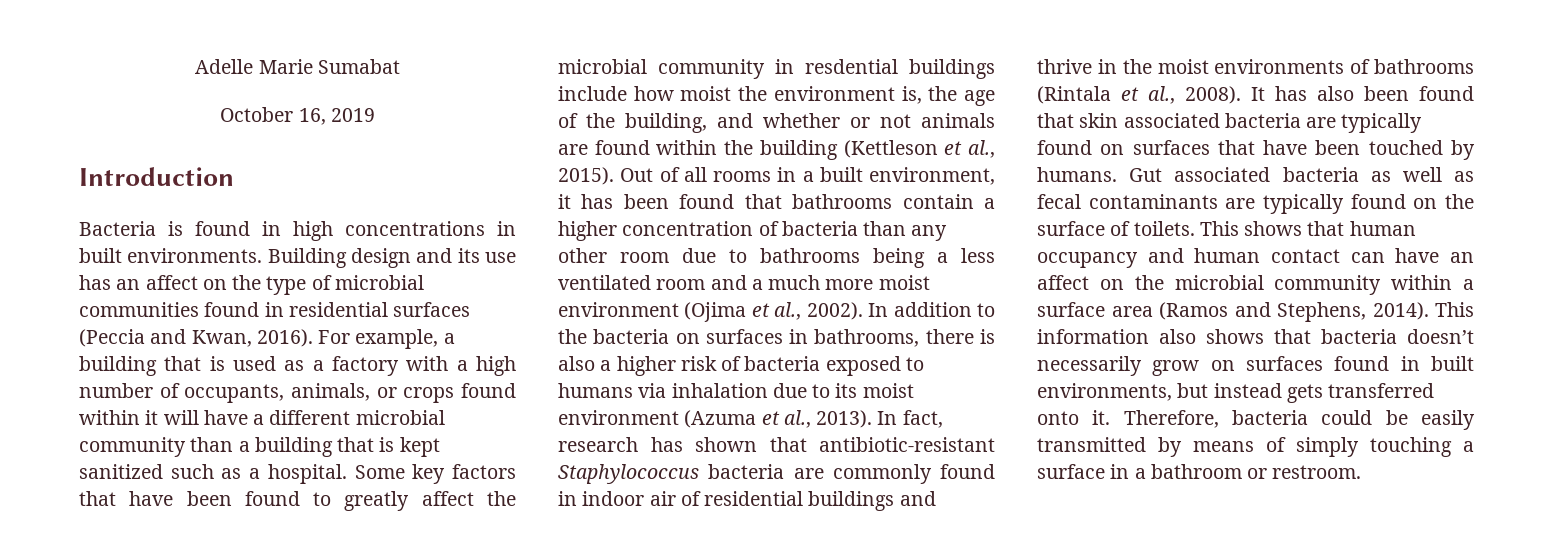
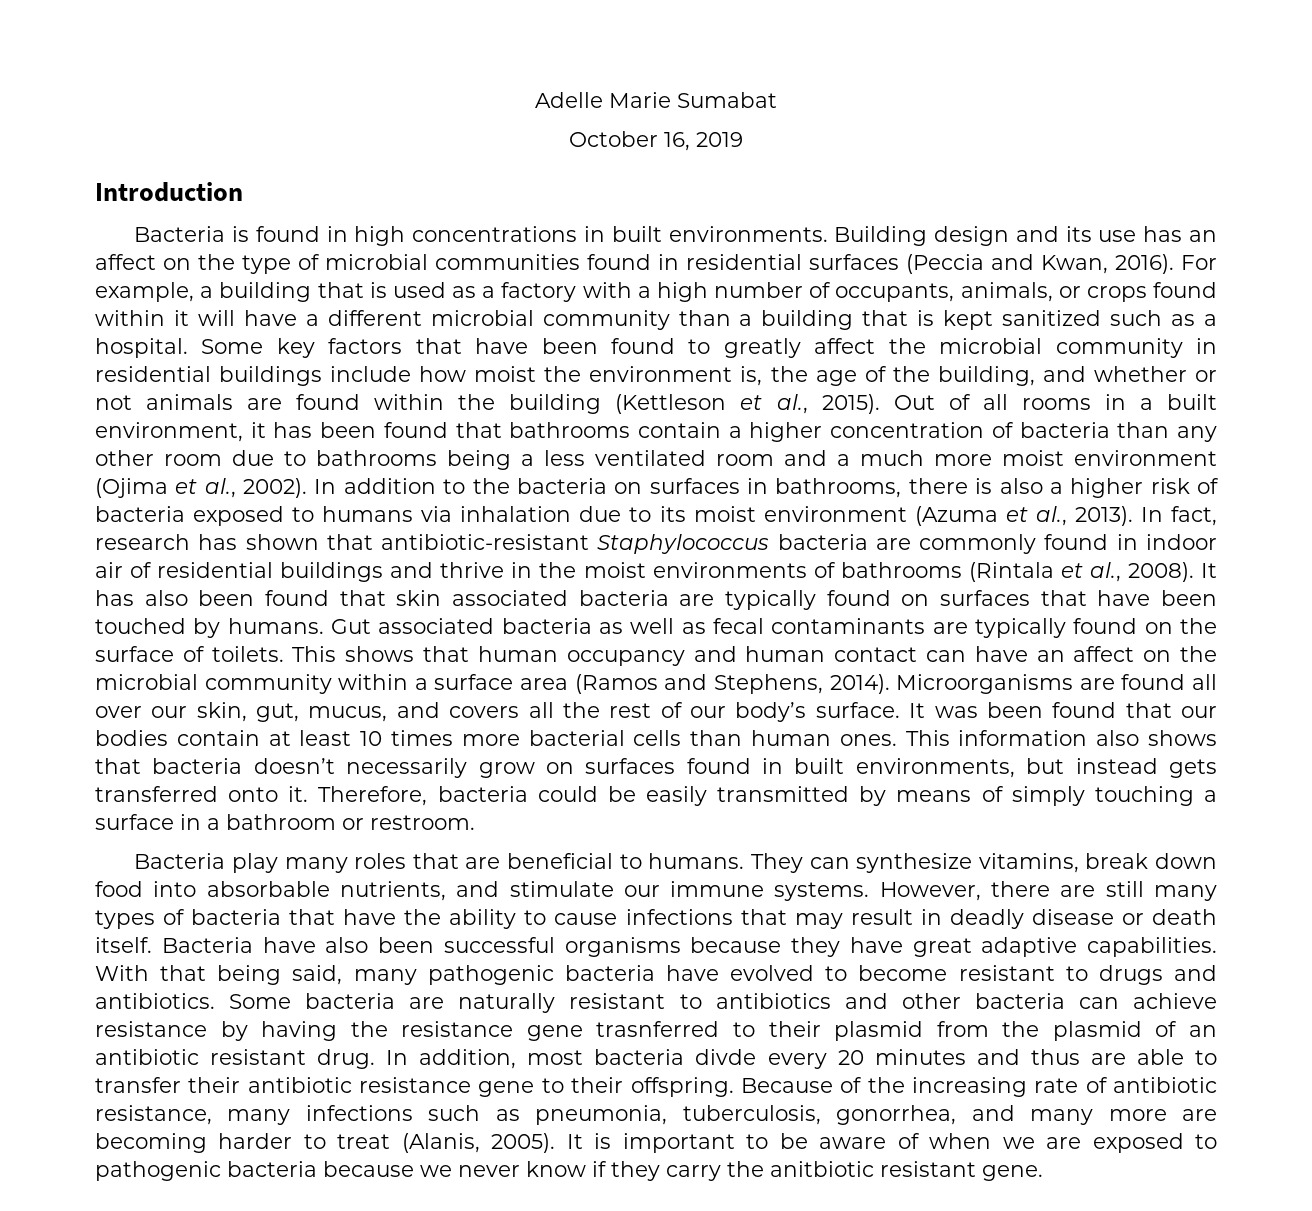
- Some key factors that have been found to greatly affect the microbial community in resdential buildings include how moist the environment is, the age of the building, and whether or not animals are found within the building (Kettleson et al., 2015).
+ Some key factors that have been found to greatly affect the microbial community in residential buildings include how moist the environment is, the age of the building, and whether or not animals are found within the building (Kettleson et al., 2015).
+ Microorganisms are found all over our skin, gut, mucus, and covers all the rest of our body’s surface. It was been found that our bodies contain at least 10 times more bacterial cells than human ones.
+ Bacteria play many roles that are beneficial to humans. They can synthesize vitamins, break down food into absorbable nutrients, and stimulate our immune systems. However, there are still many types of bacteria that have the ability to cause infections that may result in deadly disease or death itself. Bacteria have also been successful organisms because they have great adaptive capabilities. With that being said, many pathogenic bacteria have evolved to become resistant to drugs and antibiotics. Some bacteria are naturally resistant to antibiotics and other bacteria can achieve resistance by having the resistance gene trasnferred to their plasmid from the plasmid of an antibiotic resistant drug. In addition, most bacteria divde every 20 minutes and thus are able to transfer their antibiotic resistance gene to their offspring. Because of the increasing rate of antibiotic resistance, many infections such as pneumonia, tuberculosis, gonorrhea, and many more are becoming harder to treat (Alanis, 2005). It is important to be aware of when we are exposed to pathogenic bacteria because we never know if they carry the anitbiotic resistant gene.

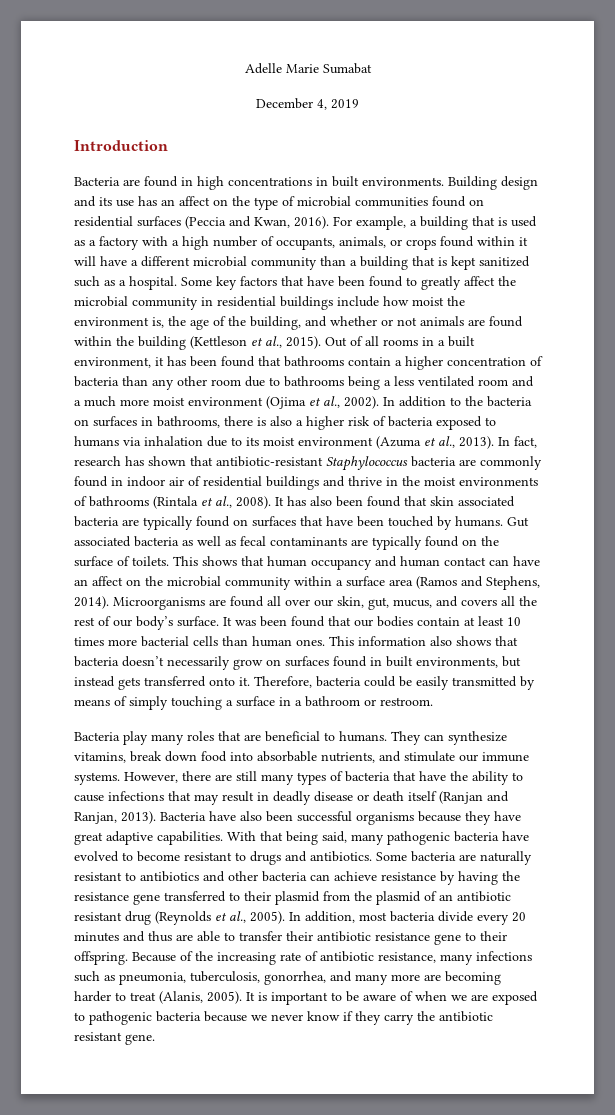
- October 16, 2019
+ December 4, 2019
- Bacteria is found in high concentrations in built environments.
+ Bacteria are found in high concentrations in built environments.
- Building design and its use has an affect on the type of microbial communities found in residential surfaces (Peccia and Kwan, 2016).
+ Building design and its use has an affect on the type of microbial communities found on residential surfaces (Peccia and Kwan, 2016).
- However, there are still many types of bacteria that have the ability to cause infections that may result in deadly disease or death itself.
+ However, there are still many types of bacteria that have the ability to cause infections that may result in deadly disease or death itself (Ranjan and Ranjan, 2013).
- Some bacteria are naturally resistant to antibiotics and other bacteria can achieve resistance by having the resistance gene trasnferred to their plasmid from the plasmid of an antibiotic resistant drug.
+ Some bacteria are naturally resistant to antibiotics and other bacteria can achieve resistance by having the resistance gene transferred to their plasmid from the plasmid of an antibiotic resistant drug (Reynolds et al., 2005).
- In addition, most bacteria divde every 20 minutes and thus are able to transfer their antibiotic resistance gene to their offspring.
+ In addition, most bacteria divide every 20 minutes and thus are able to transfer their antibiotic resistance gene to their offspring.
- It is important to be aware of when we are exposed to pathogenic bacteria because we never know if they carry the anitbiotic resistant gene.
+ It is important to be aware of when we are exposed to pathogenic bacteria because we never know if they carry the antibiotic resistant gene.

